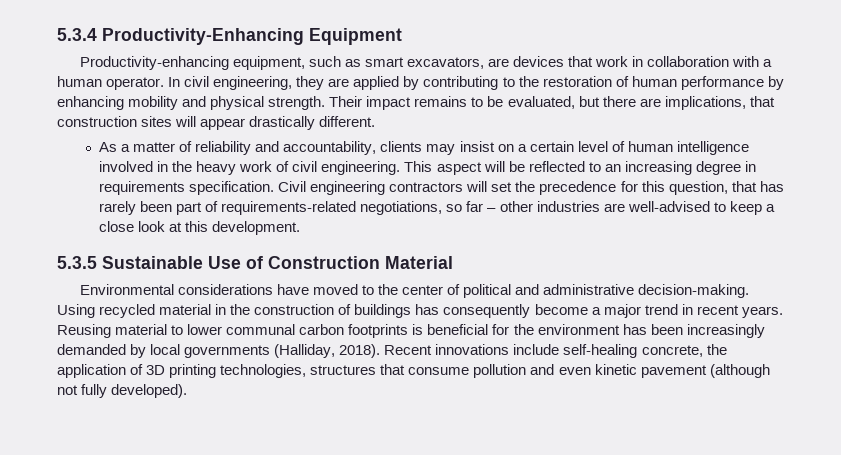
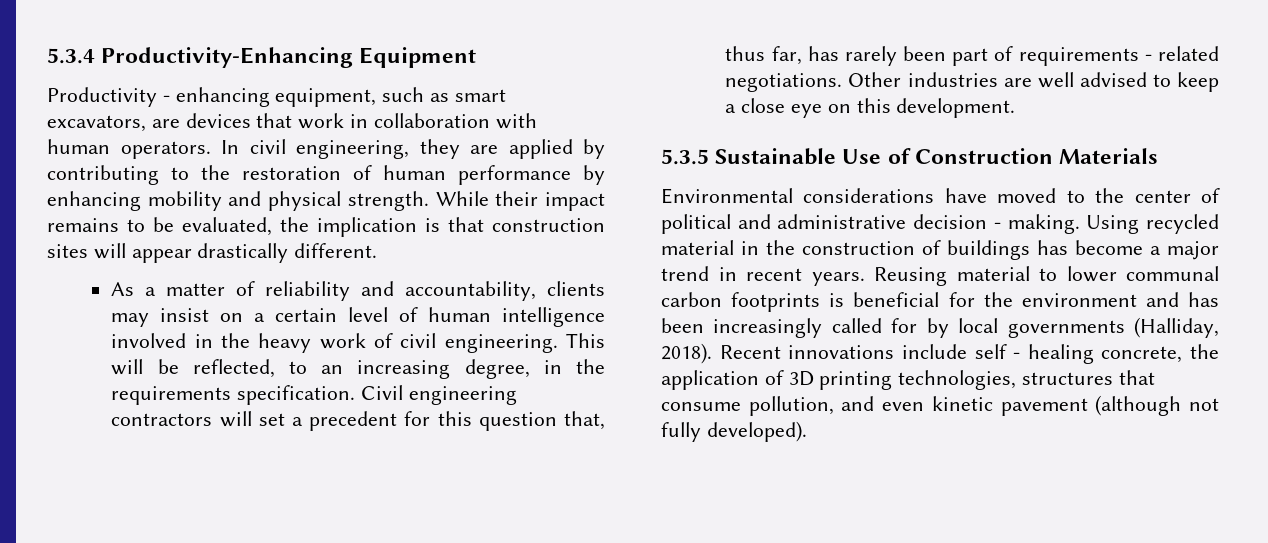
- Productivity-enhancing equipment, such as smart excavators, are devices that work in collaboration with a human operator.
+ Productivity - enhancing equipment, such as smart excavators, are devices that work in collaboration with human operators.
- Their impact remains to be evaluated, but there are implications, that construction sites will appear drastically different.
+ While their impact remains to be evaluated, the implication is that construction sites will appear drastically different.
- This aspect will be reflected to an increasing degree in requirements specification.
+ This will be reflected, to an increasing degree, in the requirements specification.
- Civil engineering contractors will set the precedence for this question, that has rarely been part of requirements-related negotiations, so far – other industries are well-advised to keep a close look at this development.
+ Civil engineering contractors will set a precedent for this question that, thus far, has rarely been part of requirements - related negotiations. Other industries are well advised to keep a close eye on this development.
- 5.3.5 Sustainable Use of Construction Material
+ 5.3.5 Sustainable Use of Construction Materials
- Environmental considerations have moved to the center of political and administrative decision-making.
+ Environmental considerations have moved to the center of political and administrative decision - making.
- Using recycled material in the construction of buildings has consequently become a major trend in recent years.
+ Using recycled material in the construction of buildings has become a major trend in recent years.
- Reusing material to lower communal carbon footprints is beneficial for the environment has been increasingly demanded by local governments (Halliday, 2018).
+ Reusing material to lower communal carbon footprints is beneficial for the environment and has been increasingly called for by local governments (Halliday, 2018).
- Recent innovations include self-healing concrete, the application of 3D printing technologies, structures that consume pollution and even kinetic pavement (although not fully developed).
+ Recent innovations include self - healing concrete, the application of 3D printing technologies, structures that consume pollution, and even kinetic pavement (although not fully developed).

